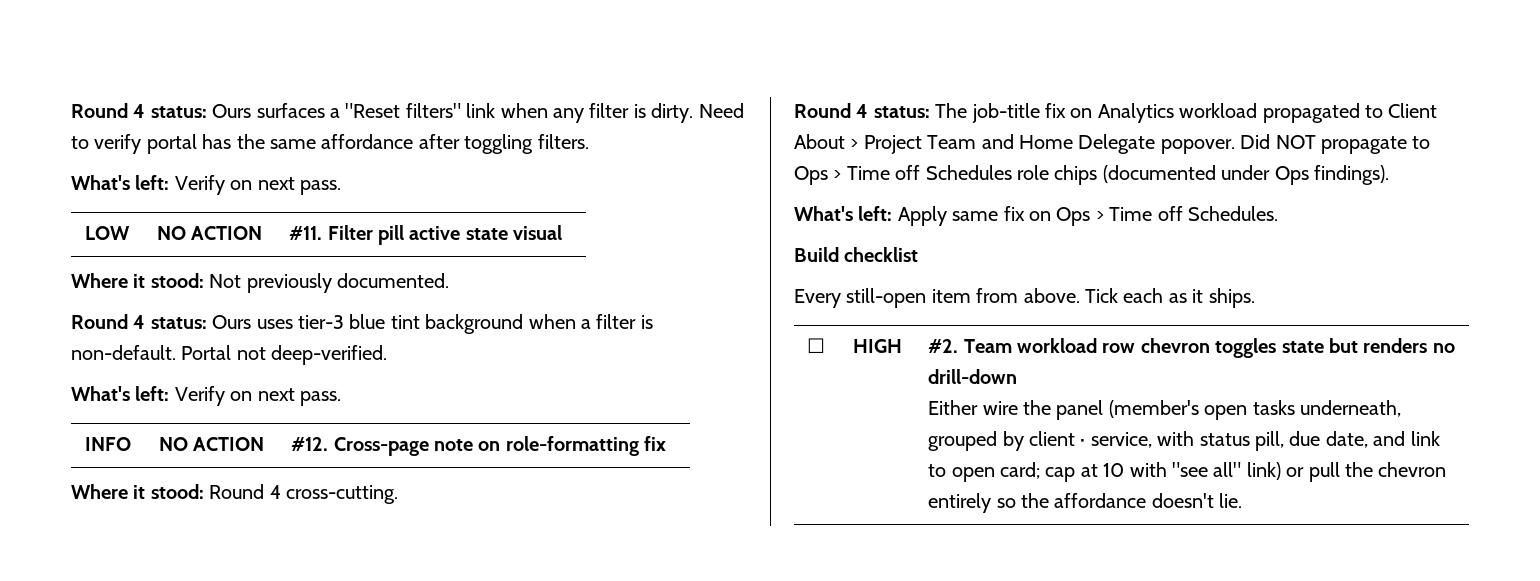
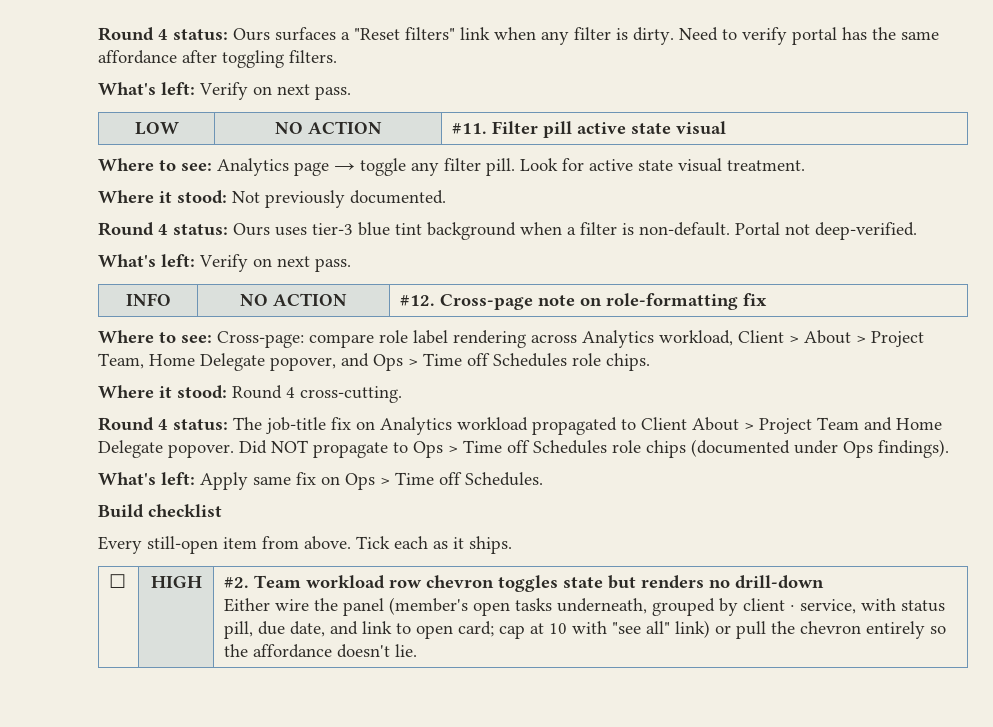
+ Where to see: Analytics page → toggle any filter pill. Look for active state visual treatment.
+ Where to see: Cross-page: compare role label rendering across Analytics workload, Client > About > Project Team, Home Delegate popover, and Ops > Time off Schedules role chips.

